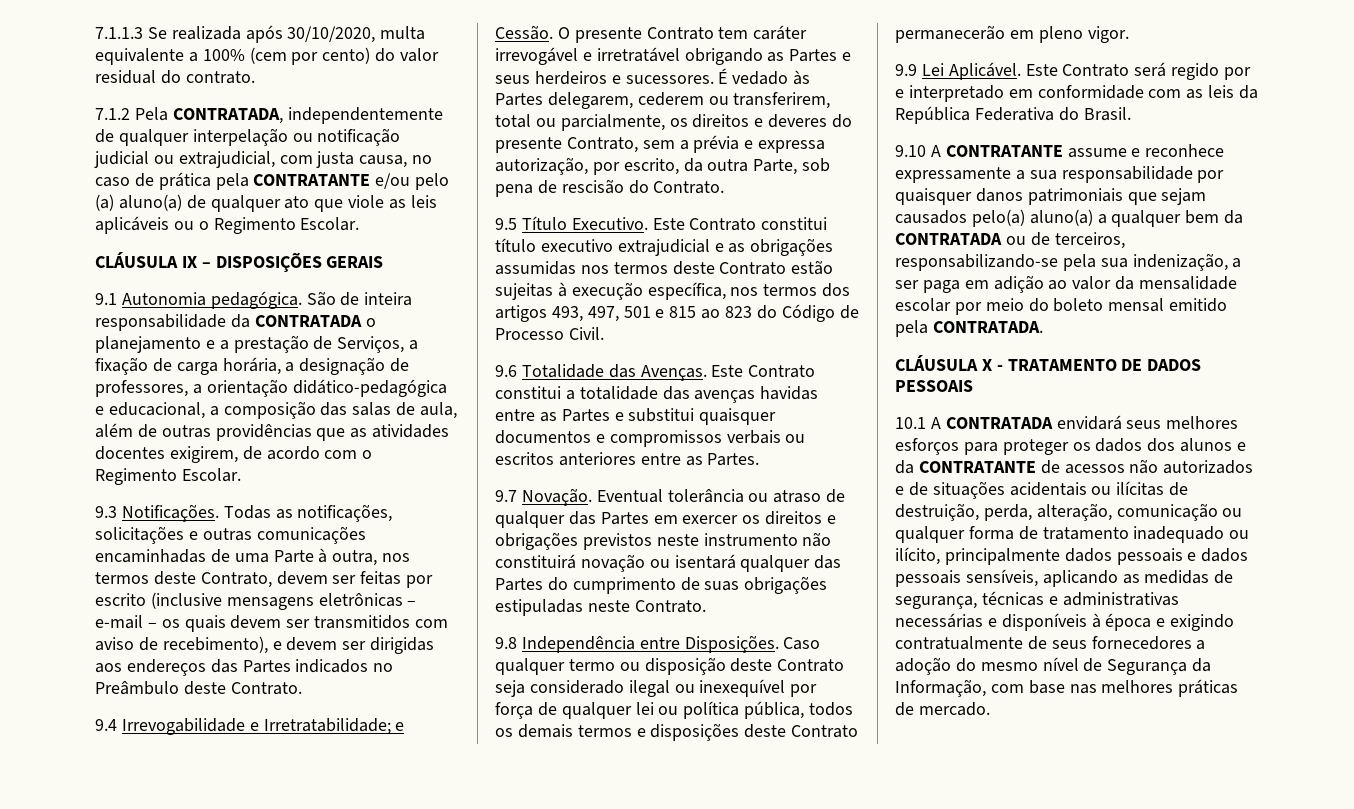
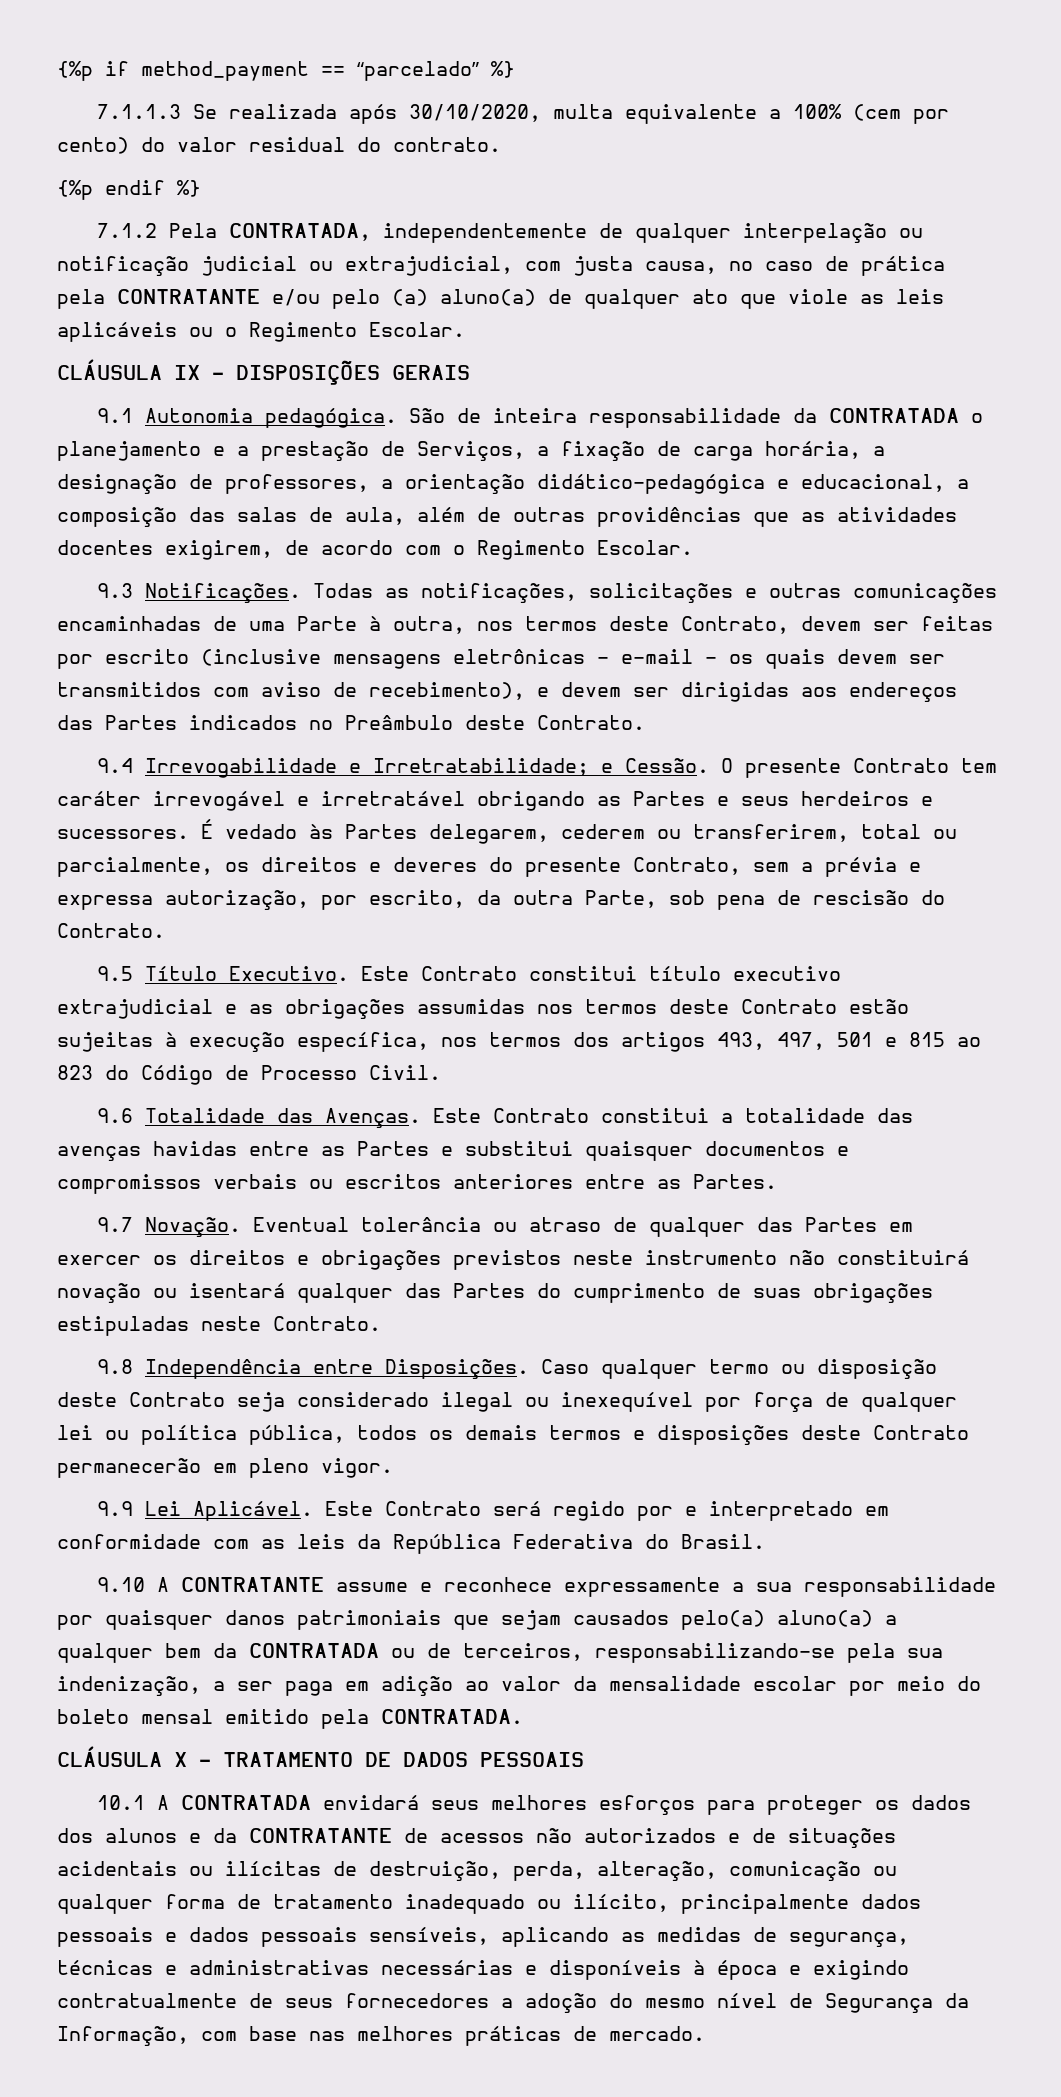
+ {%p if method_payment == “parcelado” %}
+ {%p endif %}

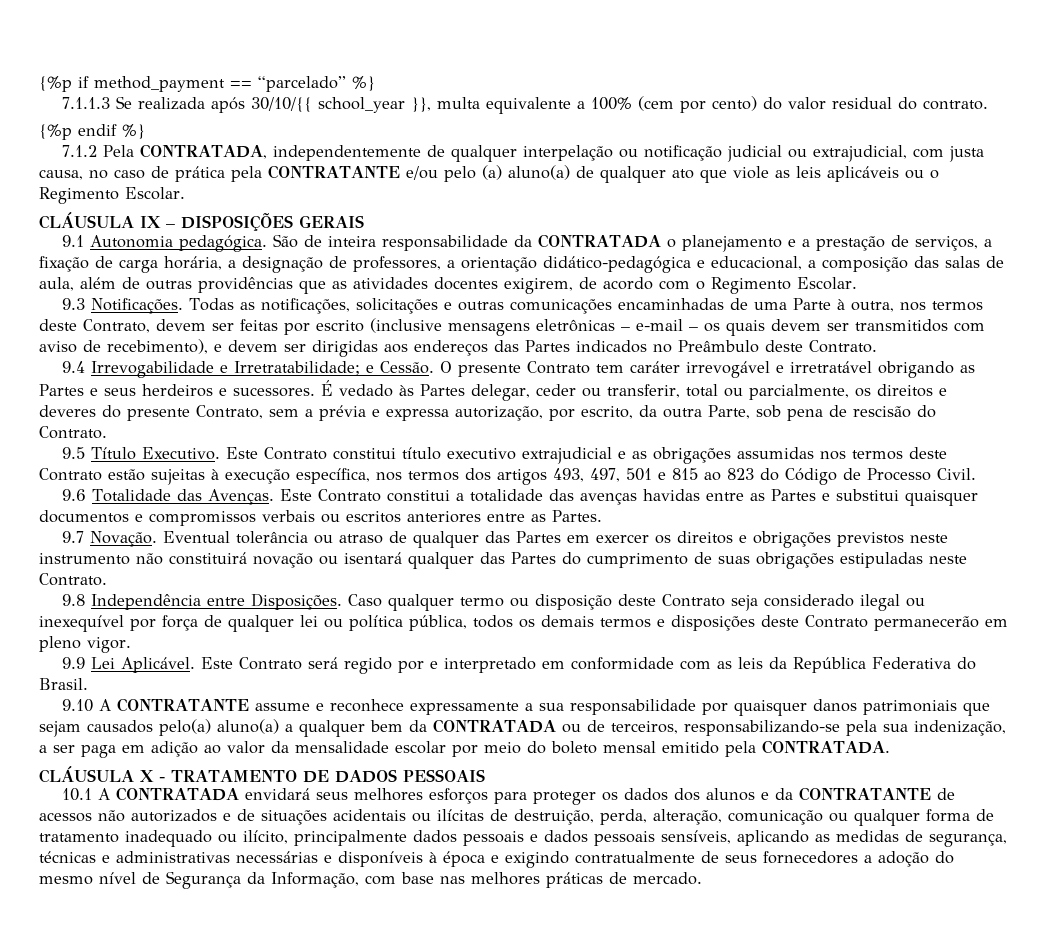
- 7.1.1.3 Se realizada após 30/10/2020, multa equivalente a 100% (cem por cento) do valor residual do contrato.
+ 7.1.1.3 Se realizada após 30/10/{{ school_year }}, multa equivalente a 100% (cem por cento) do valor residual do contrato.
- São de inteira responsabilidade da CONTRATADA o planejamento e a prestação de Serviços, a fixação de carga horária, a designação de professores, a orientação didático-pedagógica e educacional, a composição das salas de aula, além de outras providências que as atividades docentes exigirem, de acordo com o Regimento Escolar.
+ São de inteira responsabilidade da CONTRATADA o planejamento e a prestação de serviços, a fixação de carga horária, a designação de professores, a orientação didático-pedagógica e educacional, a composição das salas de aula, além de outras providências que as atividades docentes exigirem, de acordo com o Regimento Escolar.
- É vedado às Partes delegarem, cederem ou transferirem, total ou parcialmente, os direitos e deveres do presente Contrato, sem a prévia e expressa autorização, por escrito, da outra Parte, sob pena de rescisão do Contrato.
+ É vedado às Partes delegar, ceder ou transferir, total ou parcialmente, os direitos e deveres do presente Contrato, sem a prévia e expressa autorização, por escrito, da outra Parte, sob pena de rescisão do Contrato.

